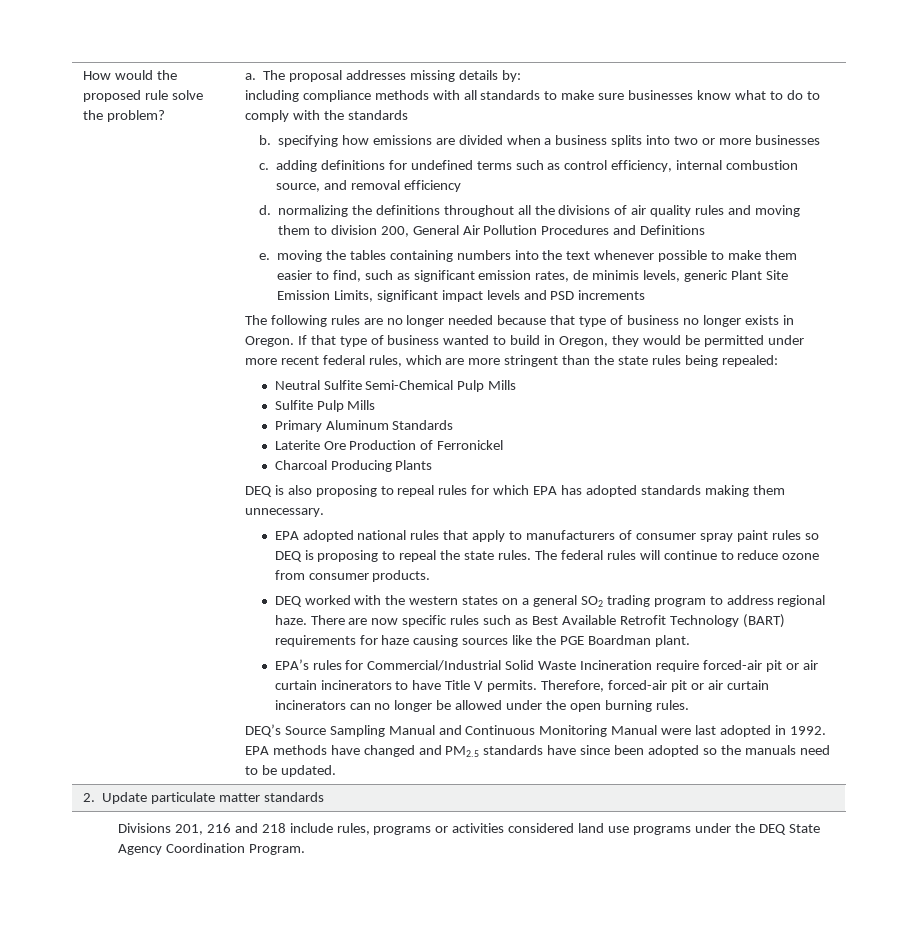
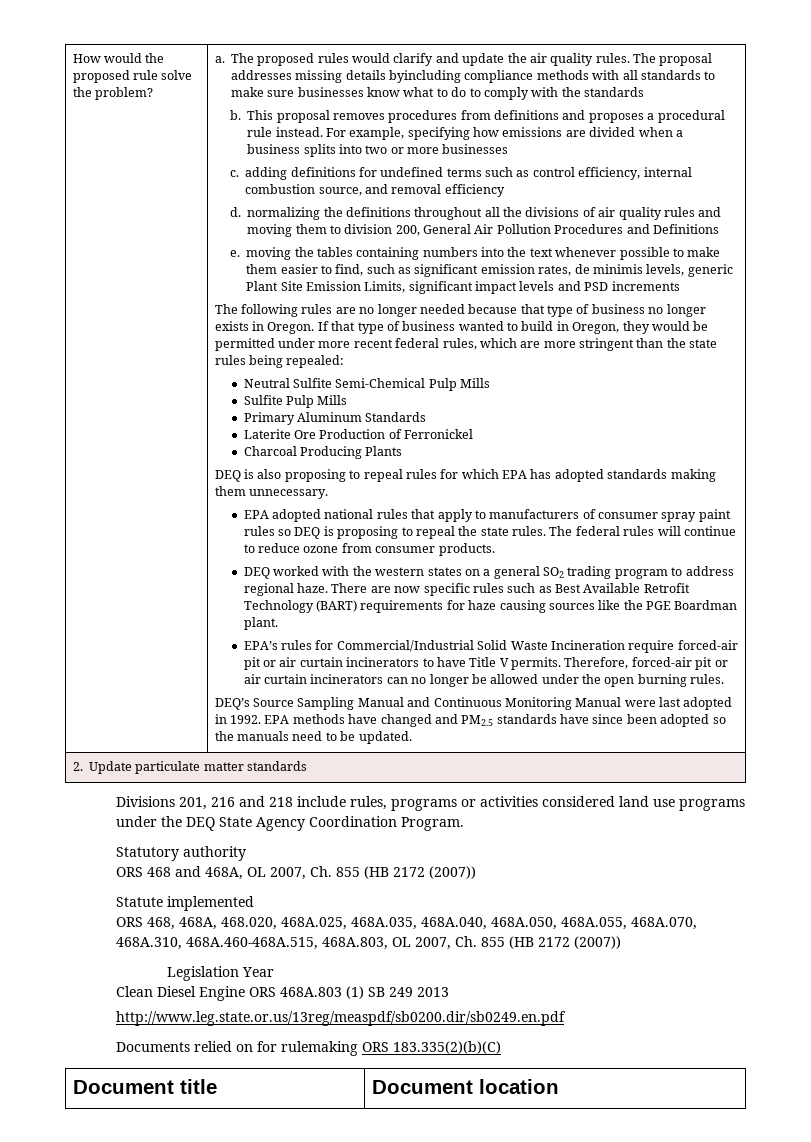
- The proposal addresses missing details by:
- including compliance methods with all standards to make sure businesses know what to do to comply with the standards
+ The proposed rules would clarify and update the air quality rules. The proposal addresses missing details byincluding compliance methods with all standards to make sure businesses know what to do to comply with the standards
- b. specifying how emissions are divided when a business splits into two or more businesses
+ b. This proposal removes procedures from definitions and proposes a procedural rule instead. For example, specifying how emissions are divided when a business splits into two or more businesses
+ Statutory authority
+ ORS 468 and 468A, OL 2007, Ch. 855 (HB 2172 (2007))
+ Statute implemented
+ ORS 468, 468A, 468.020, 468A.025, 468A.035, 468A.040, 468A.050, 468A.055, 468A.070, 468A.310, 468A.460-468A.515, 468A.803, OL 2007, Ch. 855 (HB 2172 (2007))
+ Legislation Year
+ Clean Diesel Engine ORS 468A.803 (1) SB 249 2013
+ http://www.leg.state.or.us/13reg/measpdf/sb0200.dir/sb0249.en.pdf
+ Documents relied on for rulemaking ORS 183.335(2)(b)(C)
+ Document title | Document location

